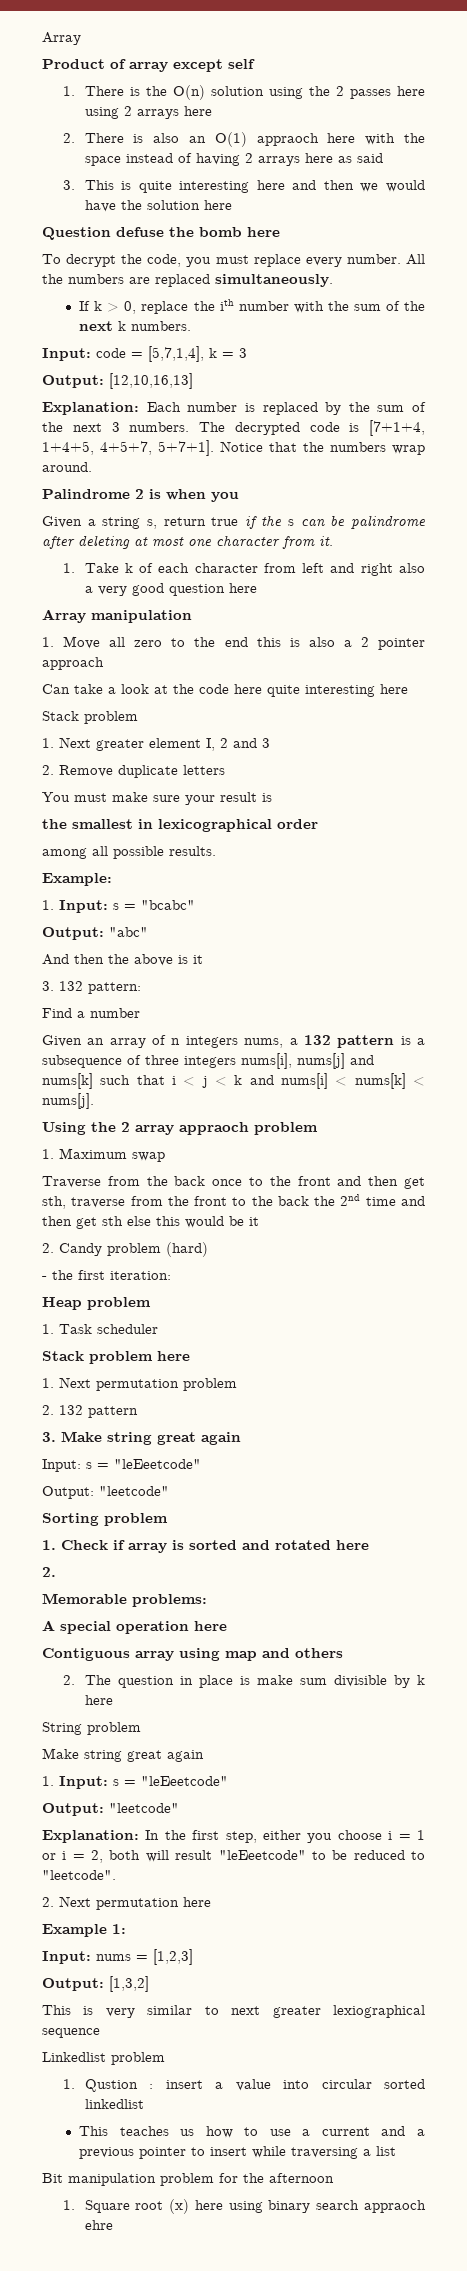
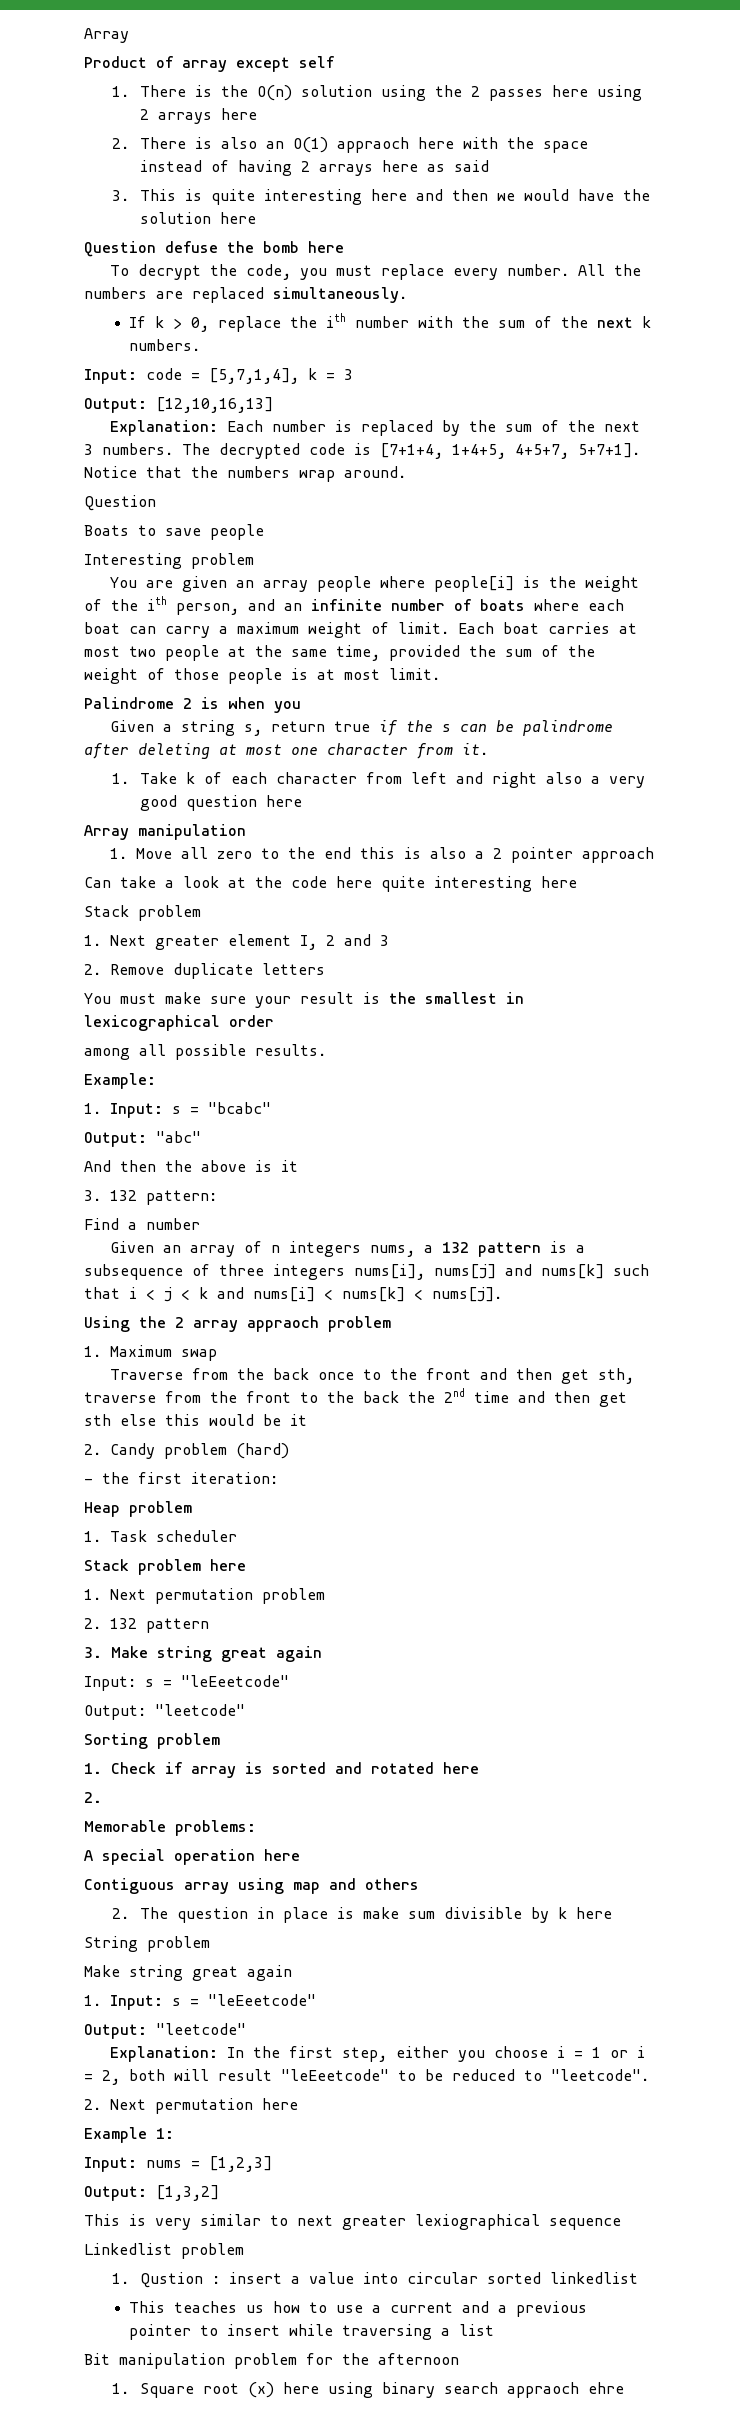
  Notice that the numbers wrap around.
+ Question
+ Boats to save people
+ Interesting problem
+ You are given an array people where people[i] is the weight of the ith person, and an infinite number of boats where each boat can carry a maximum weight of limit. Each boat carries at most two people at the same time, provided the sum of the weight of those people is at most limit.
- You must make sure your result is
- the smallest in lexicographical order
+ You must make sure your result is the smallest in lexicographical order

